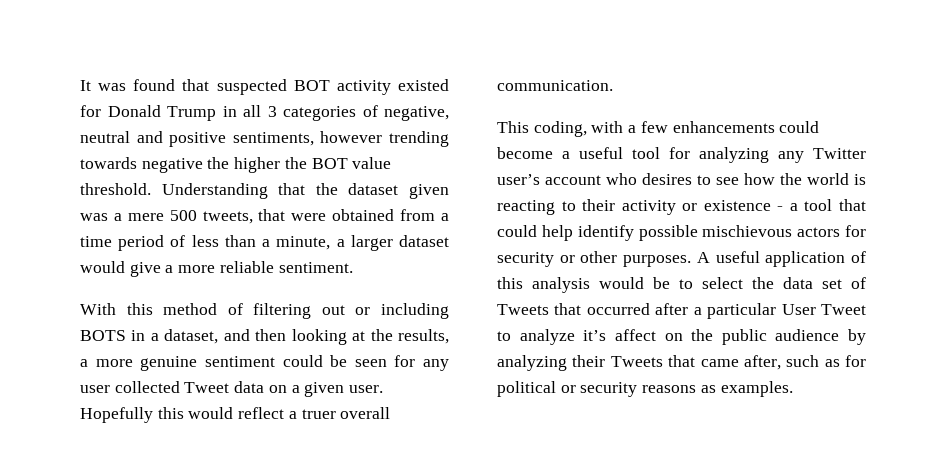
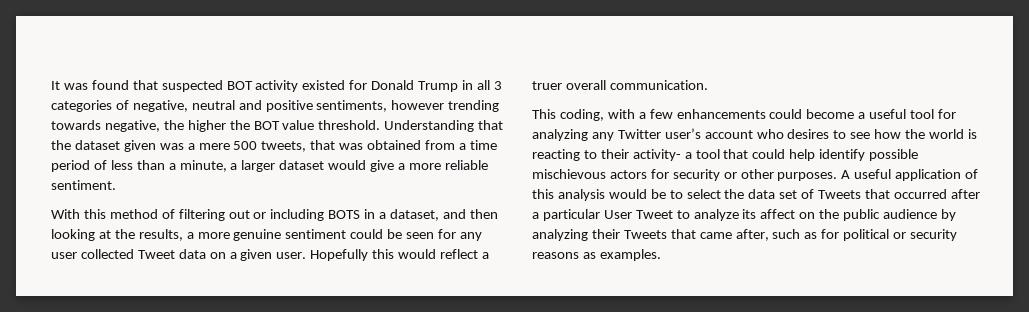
- It was found that suspected BOT activity existed for Donald Trump in all 3 categories of negative, neutral and positive sentiments, however trending towards negative the higher the BOT value threshold.
+ It was found that suspected BOT activity existed for Donald Trump in all 3 categories of negative, neutral and positive sentiments, however trending towards negative, the higher the BOT value threshold.
- Understanding that the dataset given was a mere 500 tweets, that were obtained from a time period of less than a minute, a larger dataset would give a more reliable sentiment.
+ Understanding that the dataset given was a mere 500 tweets, that was obtained from a time period of less than a minute, a larger dataset would give a more reliable sentiment.
- This coding, with a few enhancements could become a useful tool for analyzing any Twitter user’s account who desires to see how the world is reacting to their activity or existence - a tool that could help identify possible mischievous actors for security or other purposes.
+ This coding, with a few enhancements could become a useful tool for analyzing any Twitter user’s account who desires to see how the world is reacting to their activity- a tool that could help identify possible mischievous actors for security or other purposes.
- A useful application of this analysis would be to select the data set of Tweets that occurred after a particular User Tweet to analyze it’s affect on the public audience by analyzing their Tweets that came after, such as for political or security reasons as examples.
+ A useful application of this analysis would be to select the data set of Tweets that occurred after a particular User Tweet to analyze its affect on the public audience by analyzing their Tweets that came after, such as for political or security reasons as examples.

